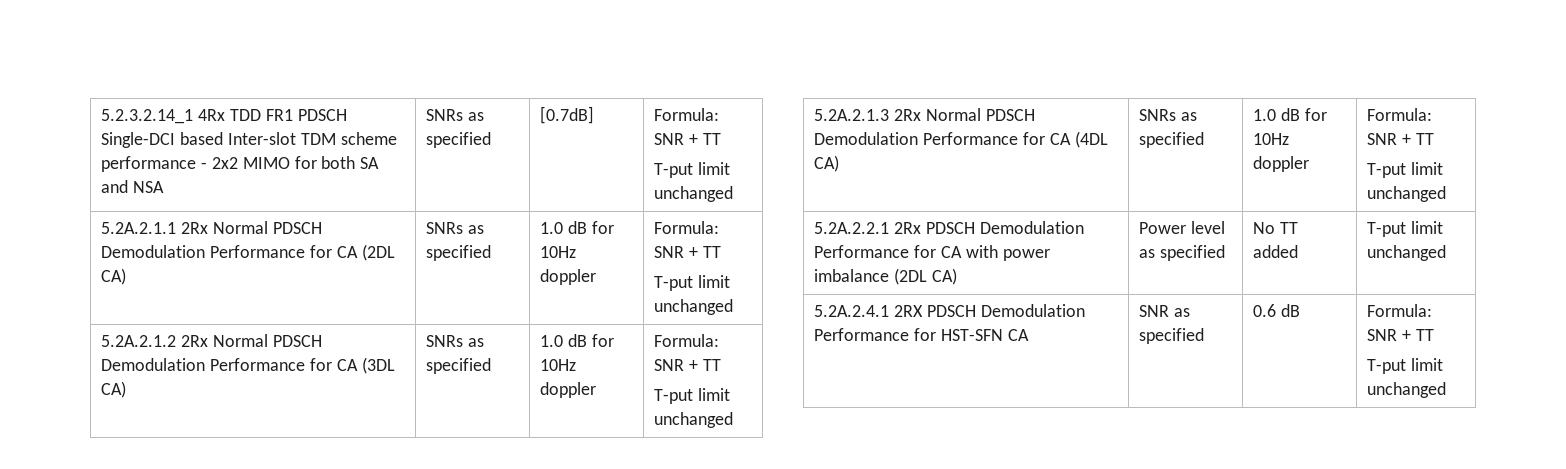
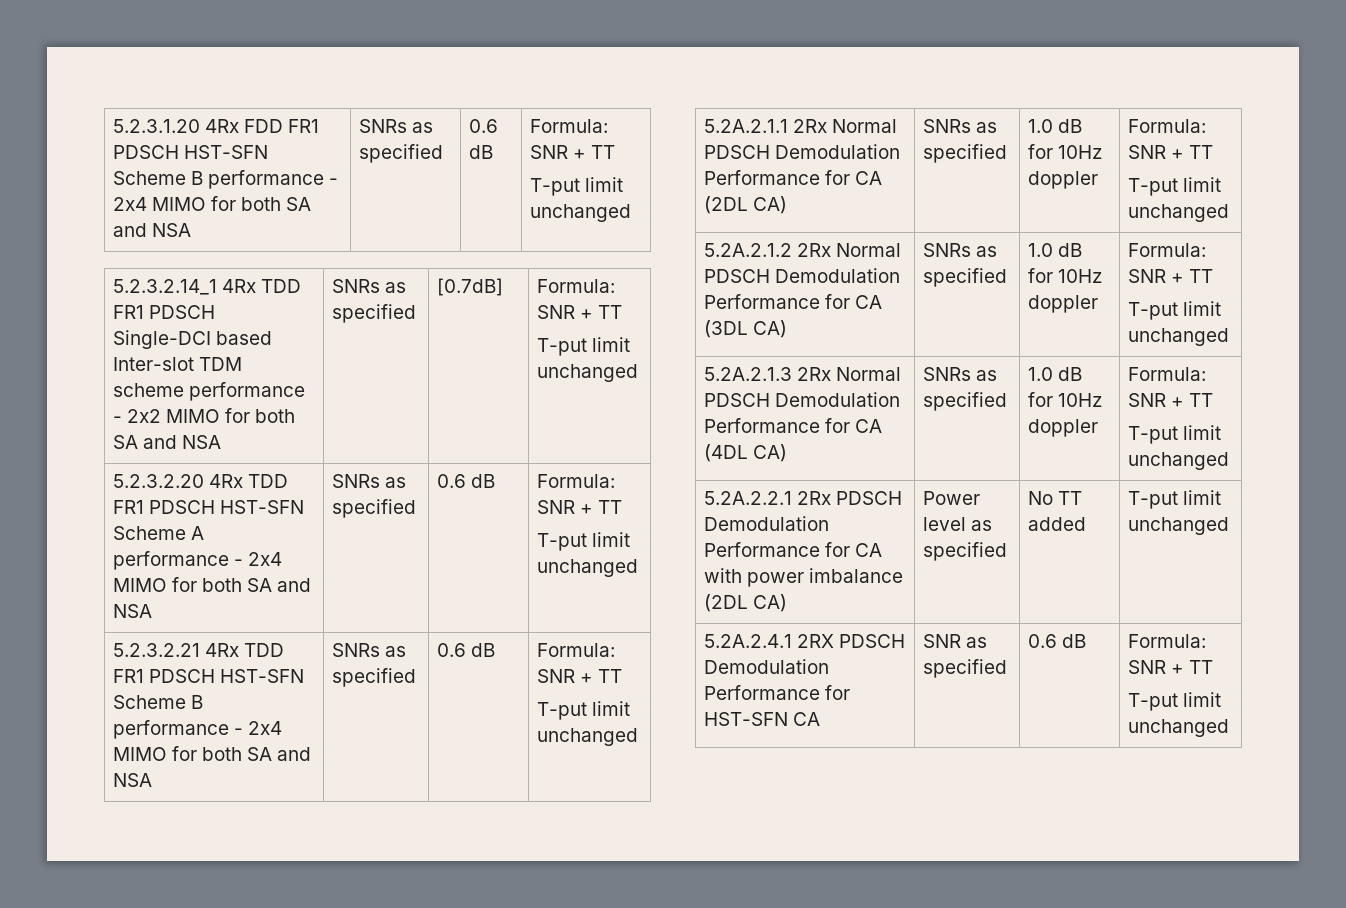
+ 5.2.3.1.20 4Rx FDD FR1 PDSCH HST-SFN Scheme B performance - 2x4 MIMO for both SA and NSA | SNRs as specified | 0.6 dB | Formula: SNR + TT
+ T-put limit unchanged
+ 5.2.3.2.20 4Rx TDD FR1 PDSCH HST-SFN Scheme A performance - 2x4 MIMO for both SA and NSA | SNRs as specified | 0.6 dB | Formula: SNR + TT
+ T-put limit unchanged
+ 5.2.3.2.21 4Rx TDD FR1 PDSCH HST-SFN Scheme B performance - 2x4 MIMO for both SA and NSA | SNRs as specified | 0.6 dB | Formula: SNR + TT
+ T-put limit unchanged

